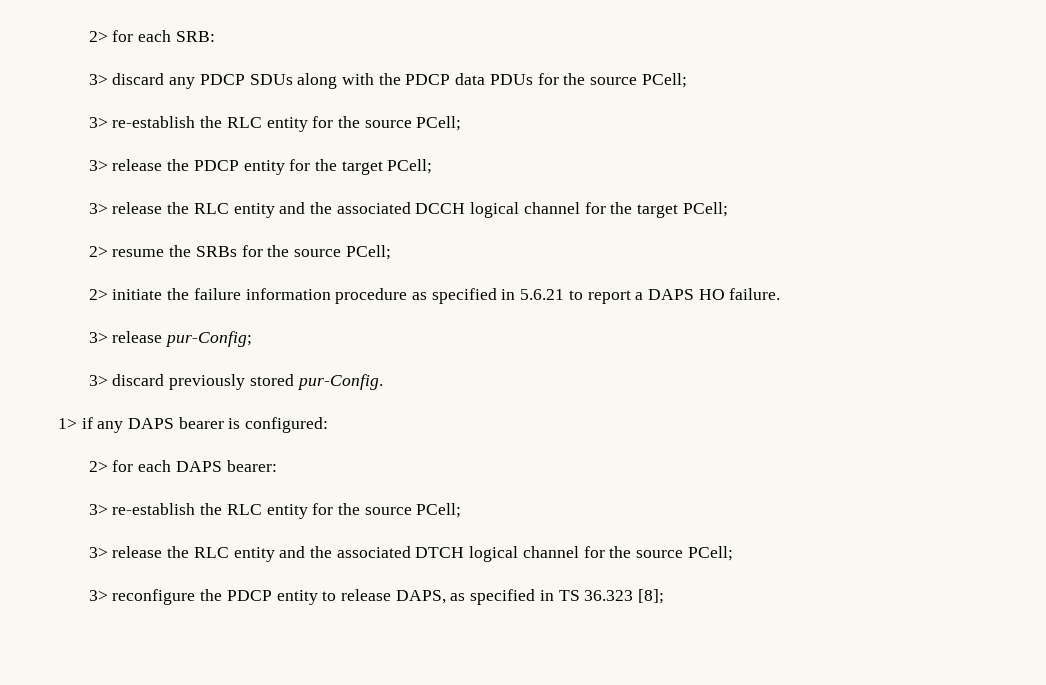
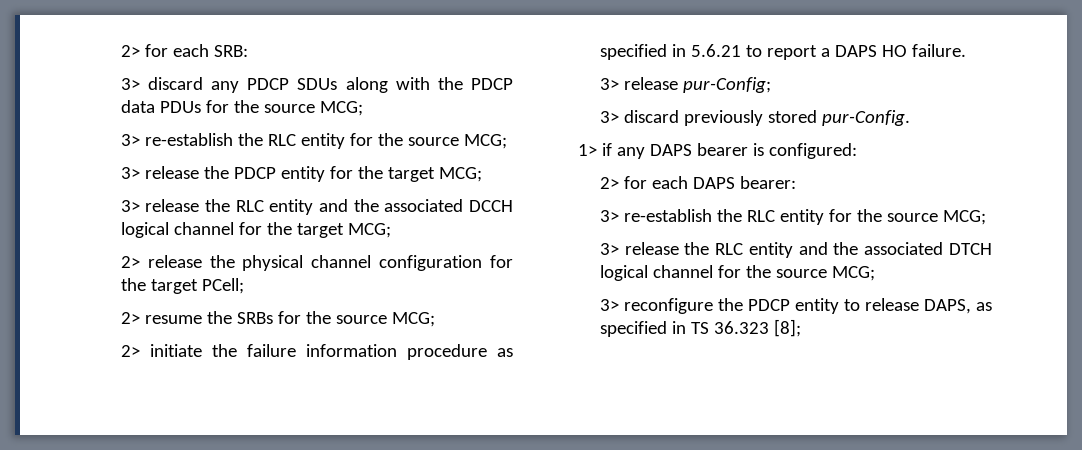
- 3> discard any PDCP SDUs along with the PDCP data PDUs for the source PCell;
- 3> re-establish the RLC entity for the source PCell;
+ 3> discard any PDCP SDUs along with the PDCP data PDUs for the source MCG;
+ 3> re-establish the RLC entity for the source MCG;
- 3> release the PDCP entity for the target PCell;
+ 3> release the PDCP entity for the target MCG;
- 3> release the RLC entity and the associated DCCH logical channel for the target PCell;
+ 3> release the RLC entity and the associated DCCH logical channel for the target MCG;
+ 2> release the physical channel configuration for the target PCell;
- 2> resume the SRBs for the source PCell;
+ 2> resume the SRBs for the source MCG;
  2> for each DAPS bearer:
- 3> re-establish the RLC entity for the source PCell;
+ 3> re-establish the RLC entity for the source MCG;
- 3> release the RLC entity and the associated DTCH logical channel for the source PCell;
+ 3> release the RLC entity and the associated DTCH logical channel for the source MCG;

